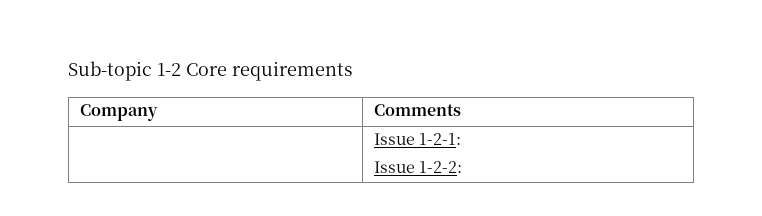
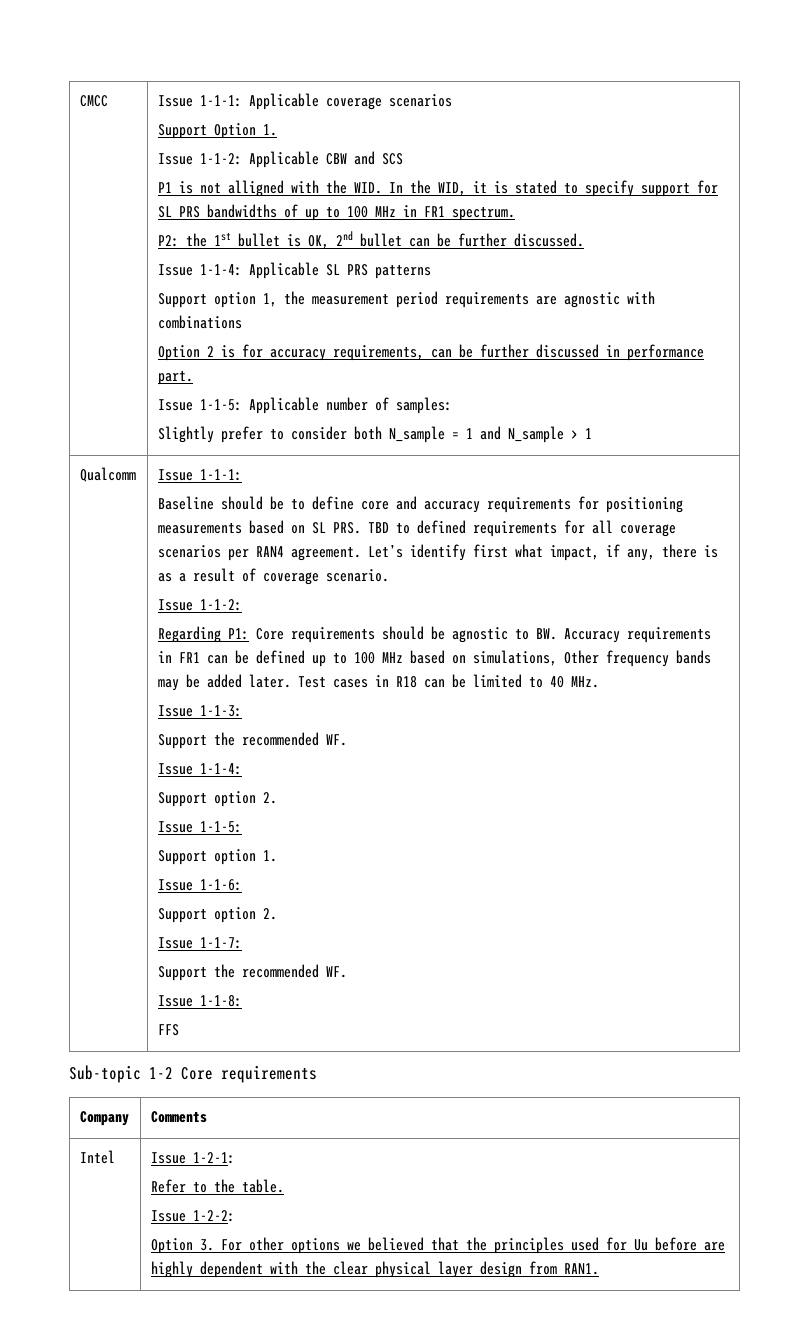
+ CMCC | Issue 1-1-1: Applicable coverage scenarios
+ Support Option 1.
+ Issue 1-1-2: Applicable CBW and SCS
+ P1 is not alligned with the WID. In the WID, it is stated to specify support for SL PRS bandwidths of up to 100 MHz in FR1 spectrum.
+ P2: the 1st bullet is OK, 2nd bullet can be further discussed.
+ Issue 1-1-4: Applicable SL PRS patterns
+ Support option 1, the measurement period requirements are agnostic with combinations
+ Option 2 is for accuracy requirements, can be further discussed in performance part.
+ Issue 1-1-5: Applicable number of samples:
+ Slightly prefer to consider both N_sample = 1 and N_sample > 1
+ Qualcomm | Issue 1-1-1:
+ Baseline should be to define core and accuracy requirements for positioning measurements based on SL PRS. TBD to defined requirements for all coverage scenarios per RAN4 agreement. Let’s identify first what impact, if any, there is as a result of coverage scenario.
+ Issue 1-1-2:
+ Regarding P1: Core requirements should be agnostic to BW. Accuracy requirements in FR1 can be defined up to 100 MHz based on simulations, Other frequency bands may be added later. Test cases in R18 can be limited to 40 MHz.
+ Issue 1-1-3:
+ Support the recommended WF.
+ Issue 1-1-4:
+ Support option 2.
+ Issue 1-1-5:
+ Support option 1.
+ Issue 1-1-6:
+ Support option 2.
+ Issue 1-1-7:
+ Support the recommended WF.
+ Issue 1-1-8:
+ FFS
- | Issue 1-2-1:
+ Intel | Issue 1-2-1:
+ Refer to the table.
  Issue 1-2-2:
+ Option 3. For other options we believed that the principles used for Uu before are highly dependent with the clear physical layer design from RAN1.

